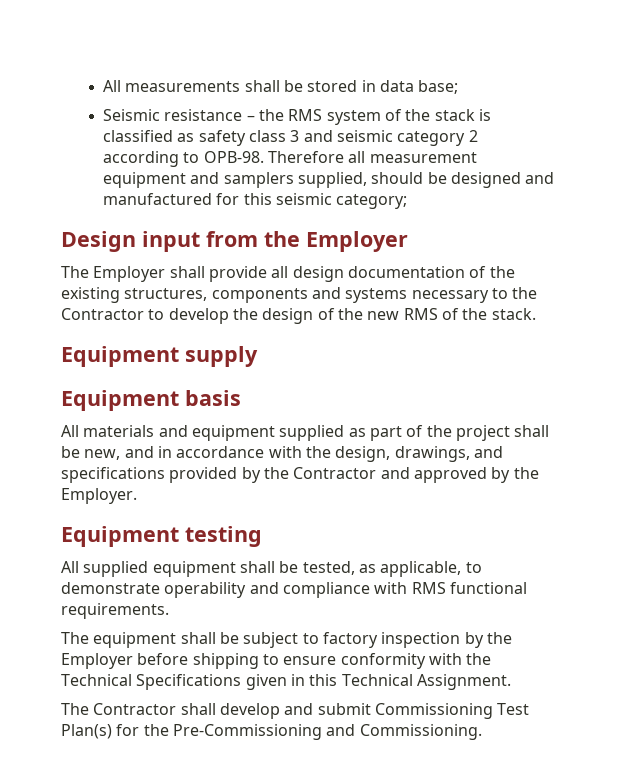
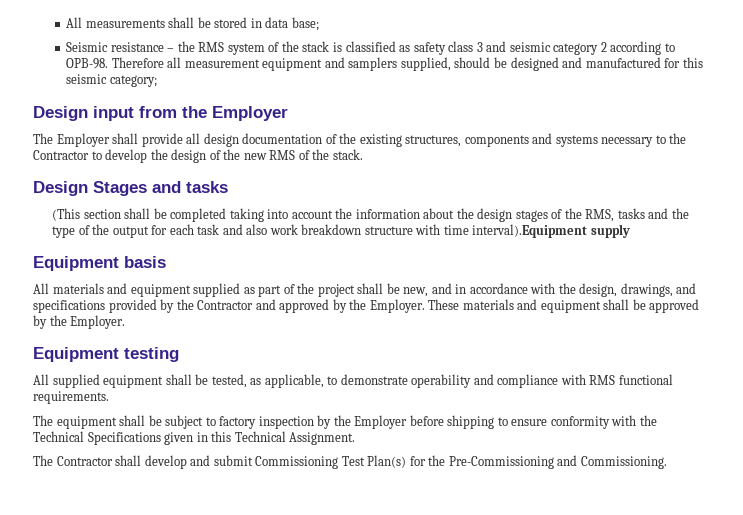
- Equipment supply
+ Design Stages and tasks
+ (This section shall be completed taking into account the information about the design stages of the RMS, tasks and the type of the output for each task and also work breakdown structure with time interval).Equipment supply
+ These materials and equipment shall be approved by the Employer.

